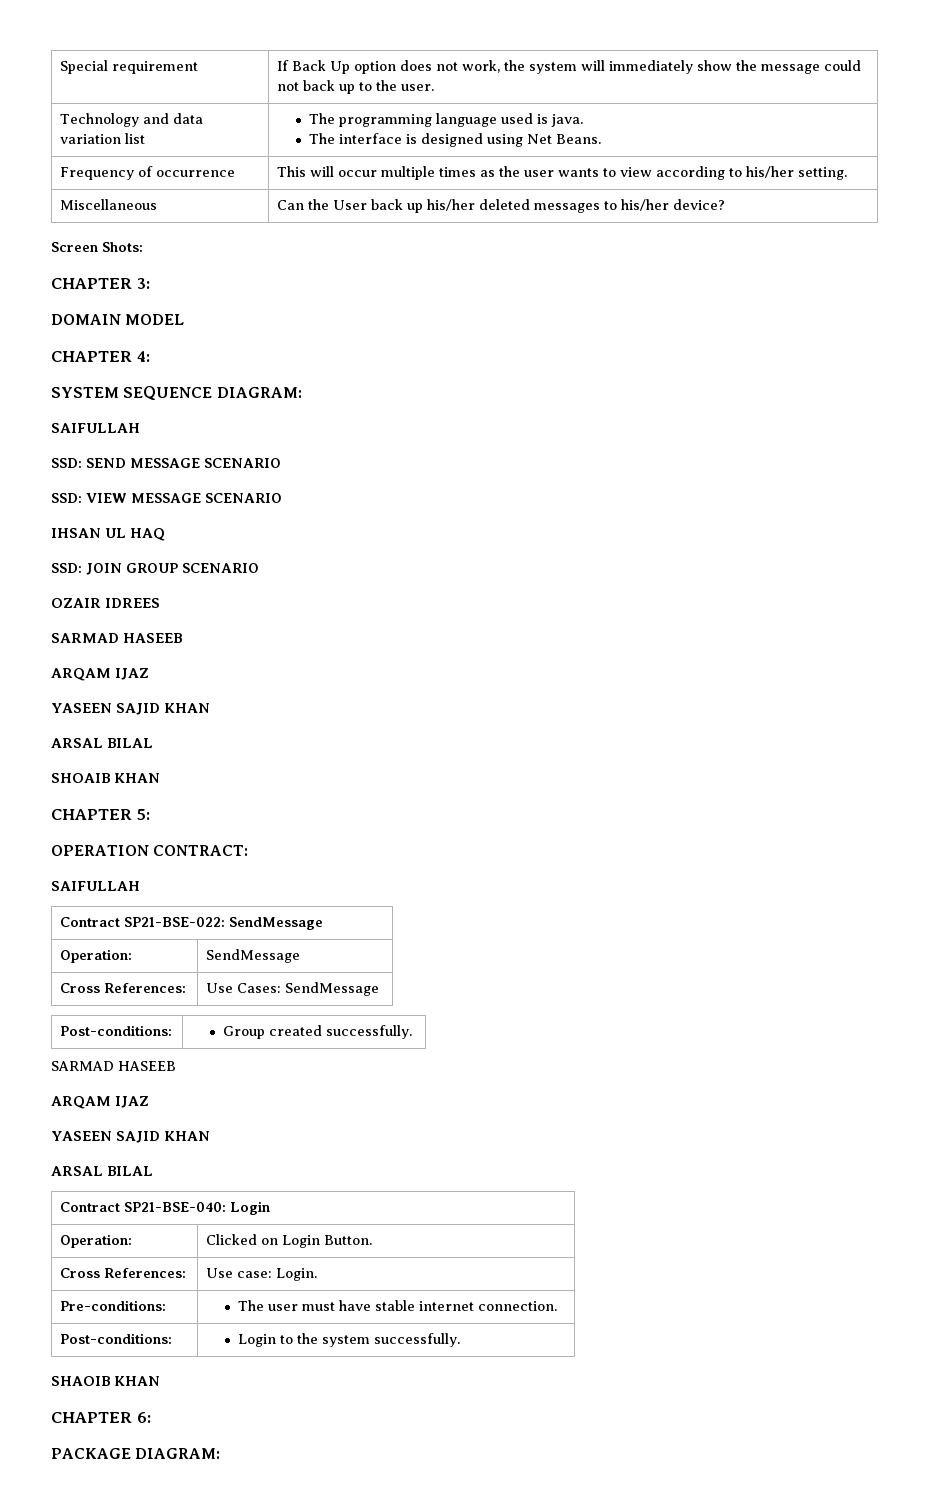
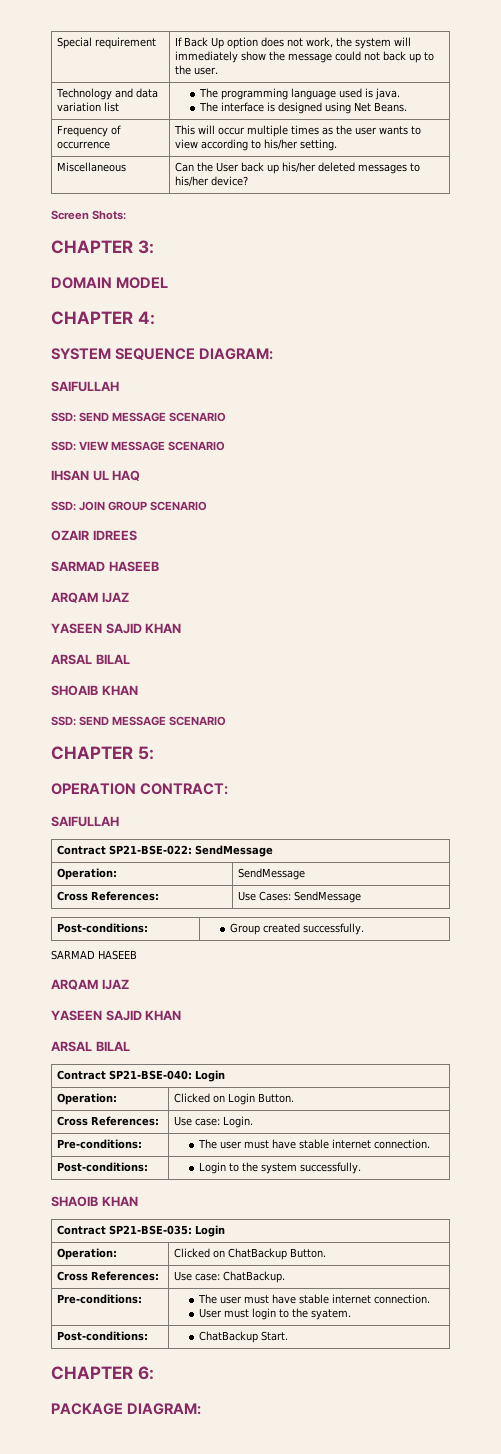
  SHOAIB KHAN
+ SSD: SEND MESSAGE SCENARIO
+ Contract SP21-BSE-035: Login
+ Operation: | Clicked on ChatBackup Button.
+ Cross References: | Use case: ChatBackup.
+ Pre-conditions: | The user must have stable internet connection.
+ User must login to the syatem.
+ Post-conditions: | ChatBackup Start.

